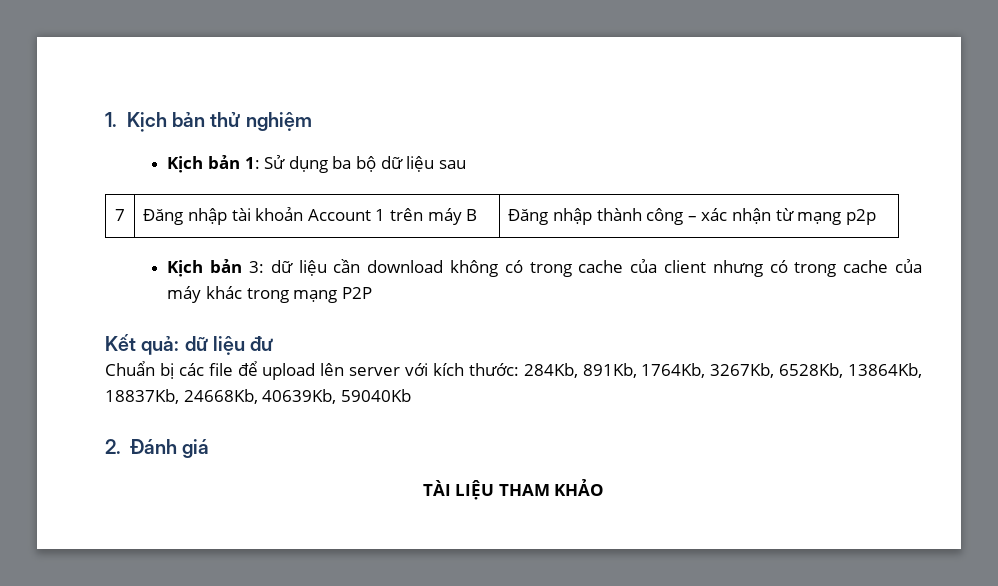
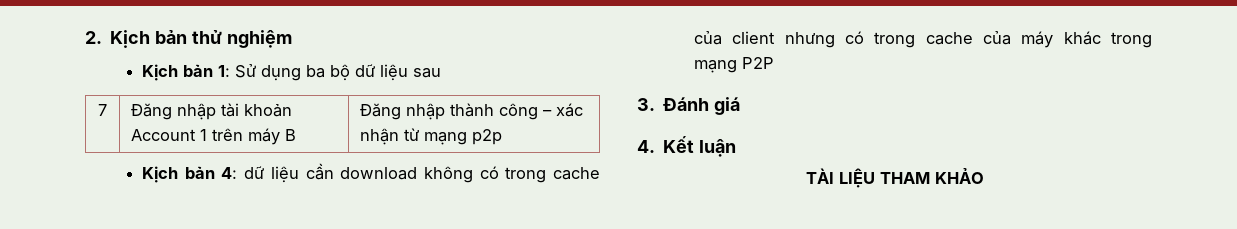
- 1. Kịch bản thử nghiệm
+ 2. Kịch bản thử nghiệm
- Kịch bản 3: dữ liệu cần download không có trong cache của client nhưng có trong cache của máy khác trong mạng P2P
+ Kịch bản 4: dữ liệu cần download không có trong cache của client nhưng có trong cache của máy khác trong mạng P2P
- Kết quả: dữ liệu đư
- Chuẩn bị các file để upload lên server với kích thước: 284Kb, 891Kb, 1764Kb, 3267Kb, 6528Kb, 13864Kb, 18837Kb, 24668Kb, 40639Kb, 59040Kb
- 2. Đánh giá
+ 3. Đánh giá
+ 4. Kết luận

